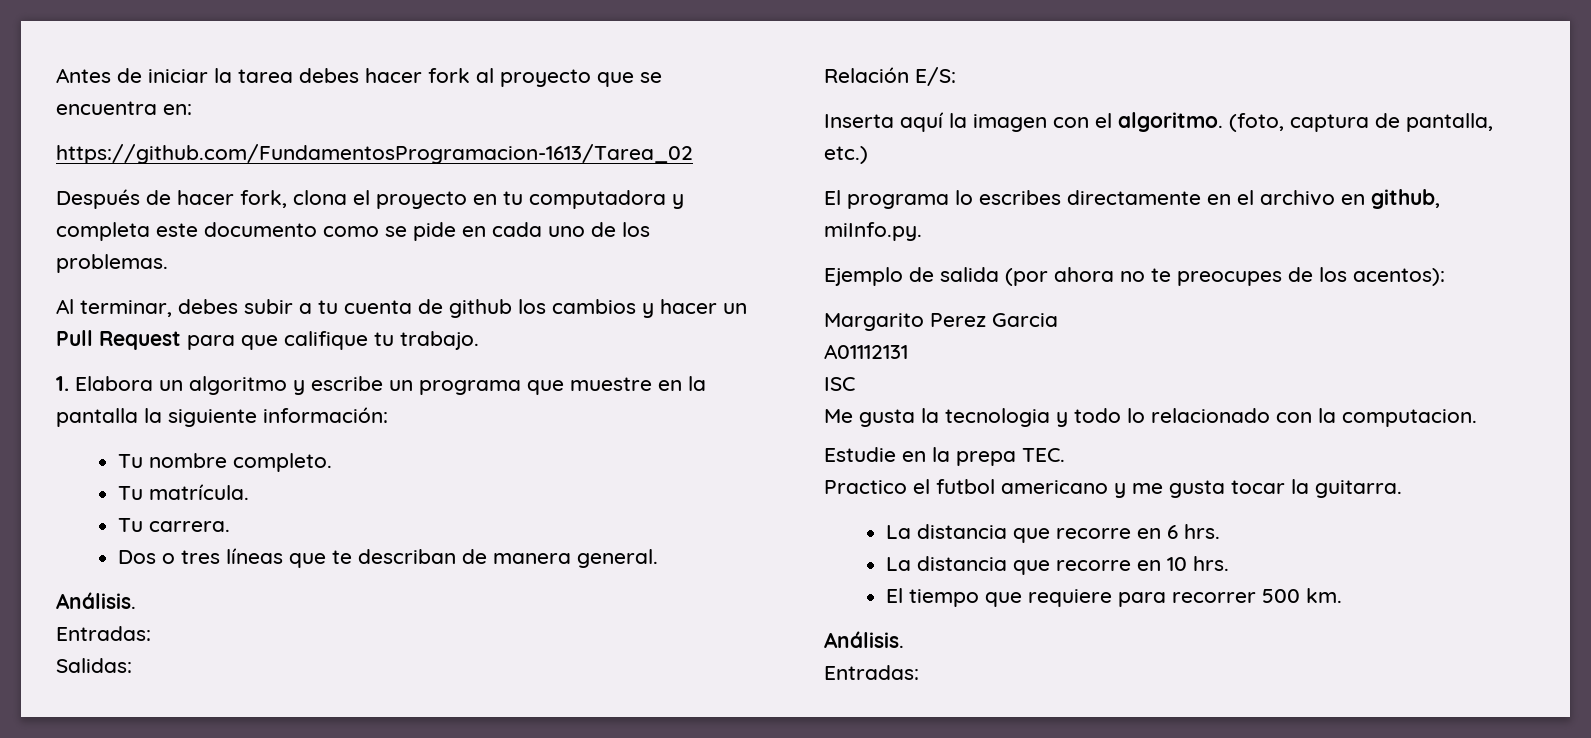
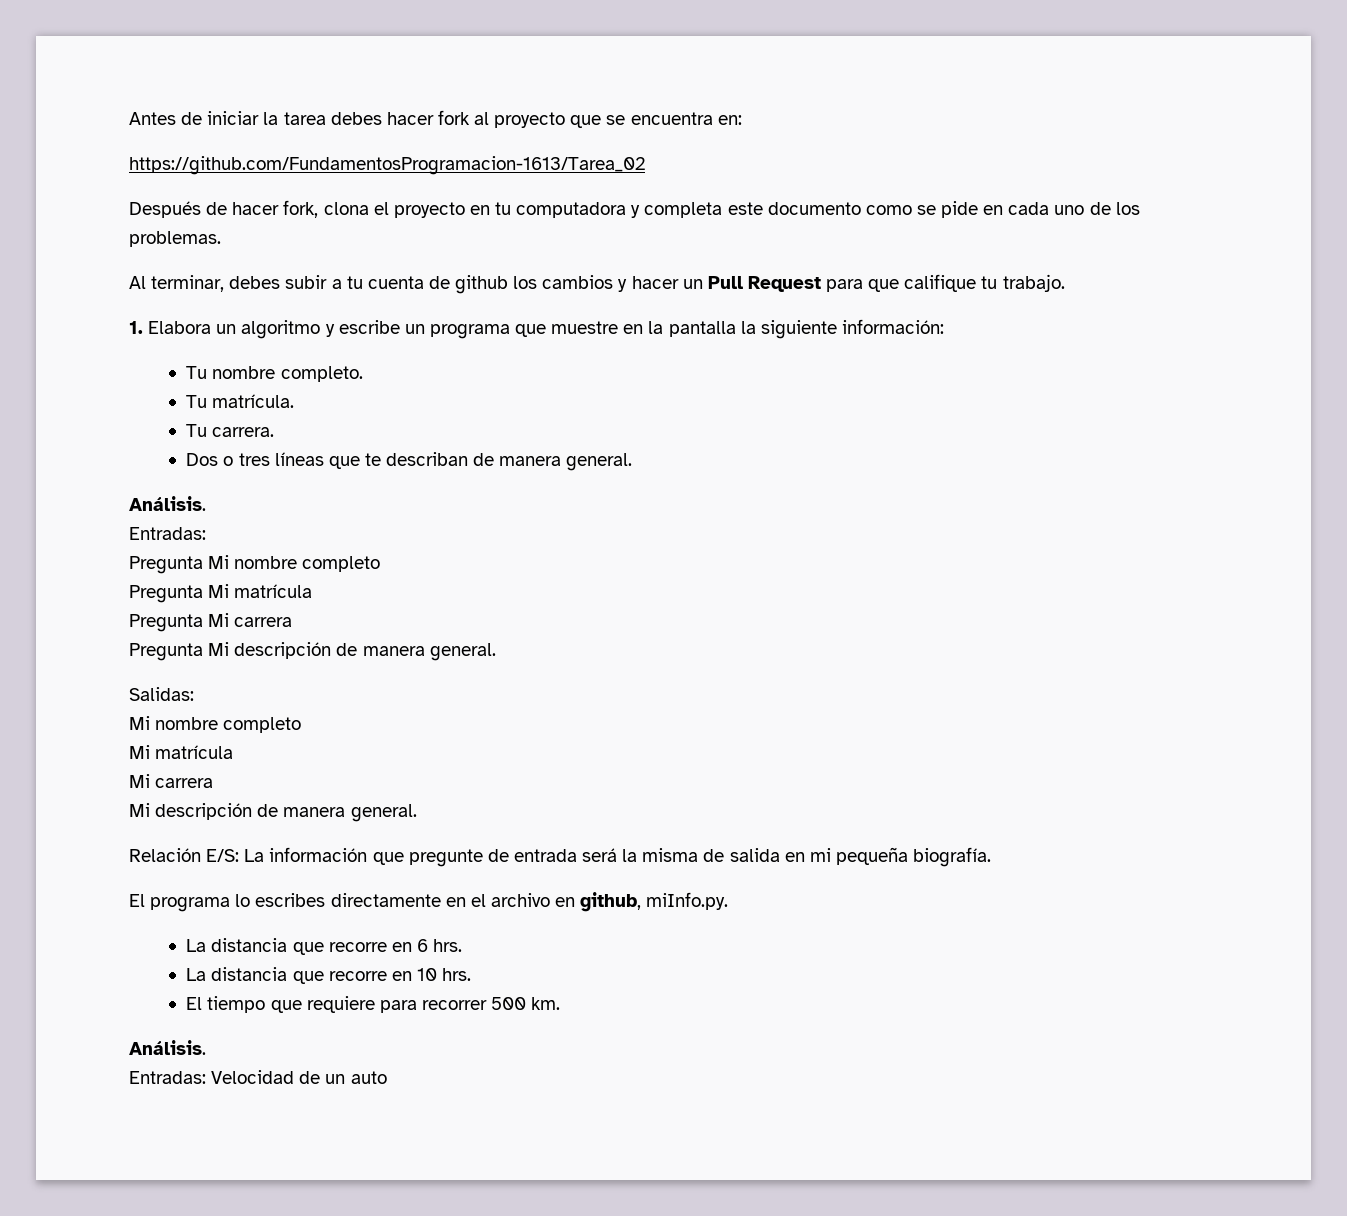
+ Pregunta Mi nombre completo
+ Pregunta Mi matrícula
+ Pregunta Mi carrera
+ Pregunta Mi descripción de manera general.
  Salidas:
- Relación E/S:
- Inserta aquí la imagen con el algoritmo. (foto, captura de pantalla, etc.)
+ Mi nombre completo
+ Mi matrícula
+ Mi carrera
+ Mi descripción de manera general.
+ Relación E/S: La información que pregunte de entrada será la misma de salida en mi pequeña biografía.
- Ejemplo de salida (por ahora no te preocupes de los acentos):
- Margarito Perez Garcia
- A01112131
- ISC
- Me gusta la tecnologia y todo lo relacionado con la computacion.
- Estudie en la prepa TEC.
- Practico el futbol americano y me gusta tocar la guitarra.
  El tiempo que requiere para recorrer 500 km.
  Análisis.
- Entradas:
+ Entradas: Velocidad de un auto

